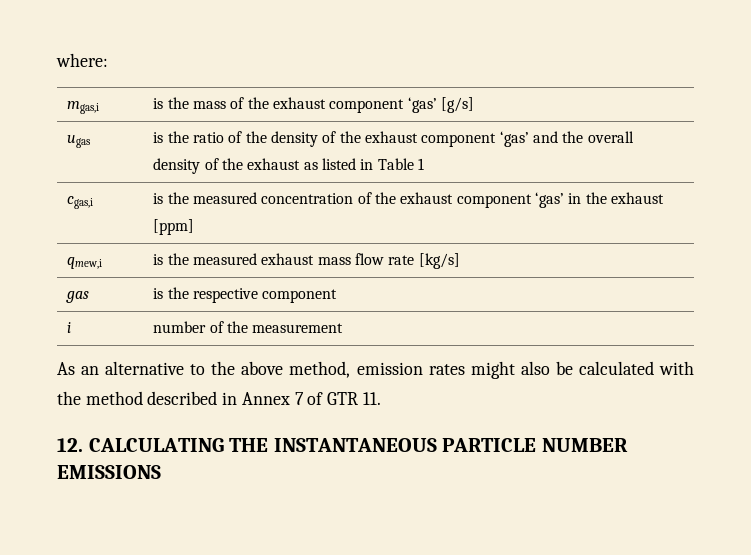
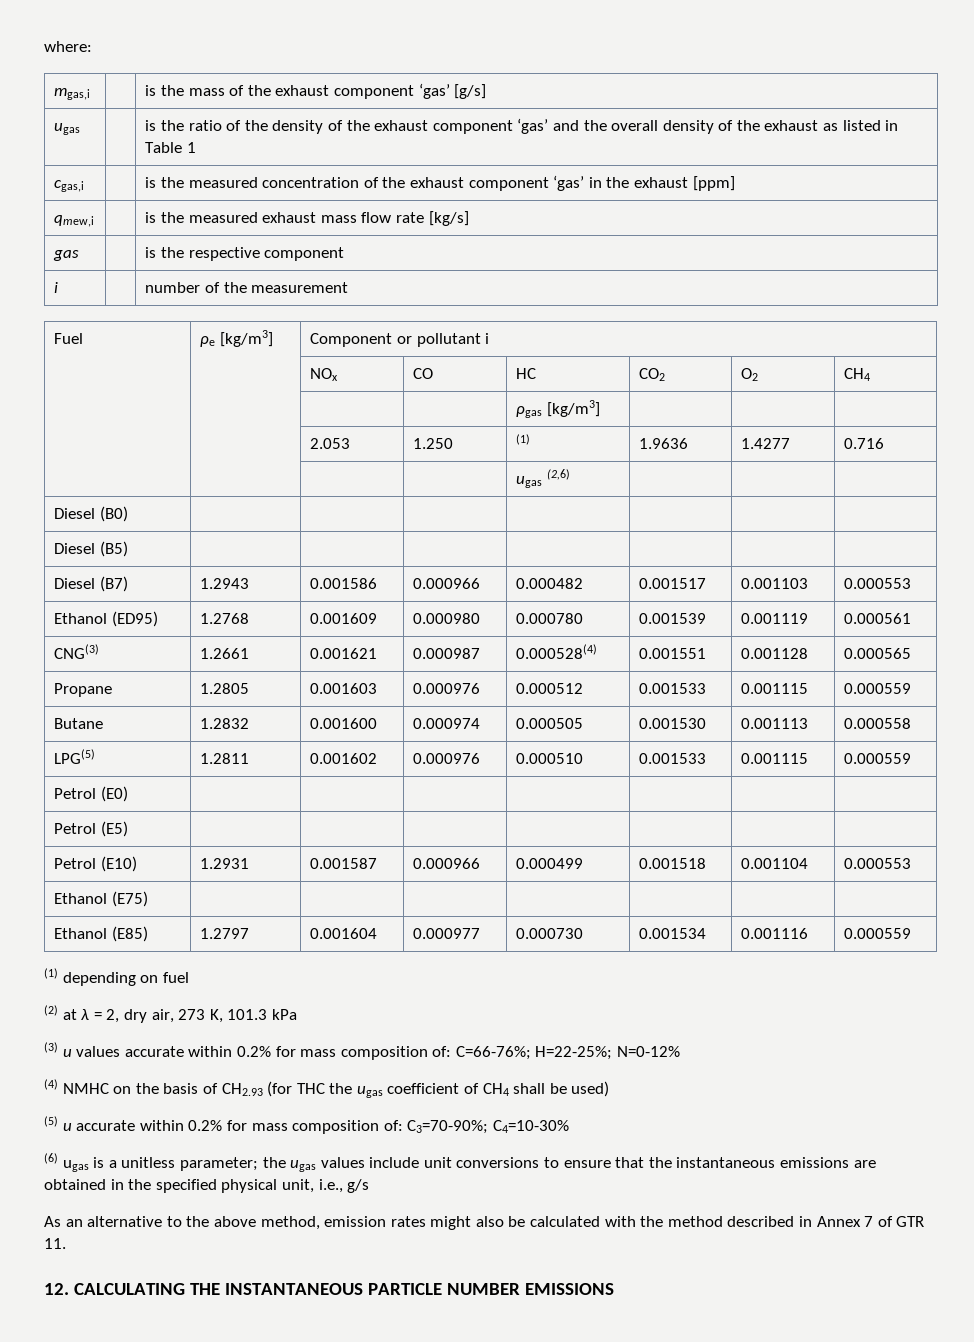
+ Fuel | ρe [kg/m3] | Component or pollutant i
+ | | NOx | CO | HC | CO2 | O2 | CH4
+ | | | | ρgas [kg/m3] | | |
+ | | 2.053 | 1.250 | (1) | 1.9636 | 1.4277 | 0.716
+ | | | | ugas (2,6) | | |
+ Diesel (B0) | | | | | | |
+ Diesel (B5) | | | | | | |
+ Diesel (B7) | 1.2943 | 0.001586 | 0.000966 | 0.000482 | 0.001517 | 0.001103 | 0.000553
+ Ethanol (ED95) | 1.2768 | 0.001609 | 0.000980 | 0.000780 | 0.001539 | 0.001119 | 0.000561
+ CNG(3) | 1.2661 | 0.001621 | 0.000987 | 0.000528(4) | 0.001551 | 0.001128 | 0.000565
+ Propane | 1.2805 | 0.001603 | 0.000976 | 0.000512 | 0.001533 | 0.001115 | 0.000559
+ Butane | 1.2832 | 0.001600 | 0.000974 | 0.000505 | 0.001530 | 0.001113 | 0.000558
+ LPG(5) | 1.2811 | 0.001602 | 0.000976 | 0.000510 | 0.001533 | 0.001115 | 0.000559
+ Petrol (E0) | | | | | | |
+ Petrol (E5) | | | | | | |
+ Petrol (E10) | 1.2931 | 0.001587 | 0.000966 | 0.000499 | 0.001518 | 0.001104 | 0.000553
+ Ethanol (E75) | | | | | | |
+ Ethanol (E85) | 1.2797 | 0.001604 | 0.000977 | 0.000730 | 0.001534 | 0.001116 | 0.000559
+ (1) depending on fuel
+ (2) at λ = 2, dry air, 273 K, 101.3 kPa
+ (3) u values accurate within 0.2% for mass composition of: C=66-76%; H=22-25%; N=0-12%
+ (4) NMHC on the basis of CH2.93 (for THC the ugas coefficient of CH4 shall be used)
+ (5) u accurate within 0.2% for mass composition of: C3=70-90%; C4=10-30%
+ (6) ugas is a unitless parameter; the ugas values include unit conversions to ensure that the instantaneous emissions are obtained in the specified physical unit, i.e., g/s

